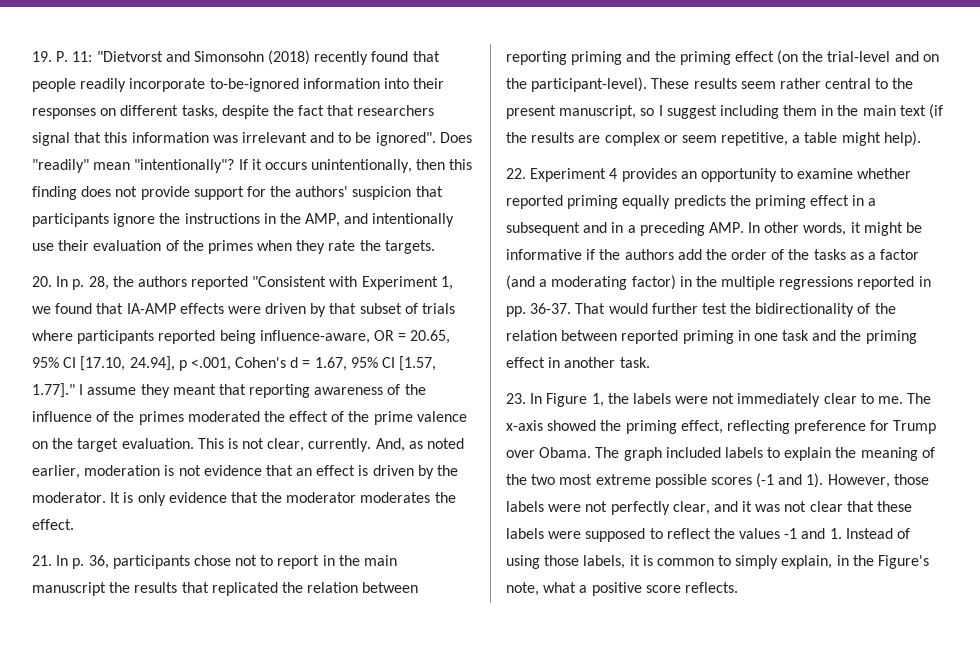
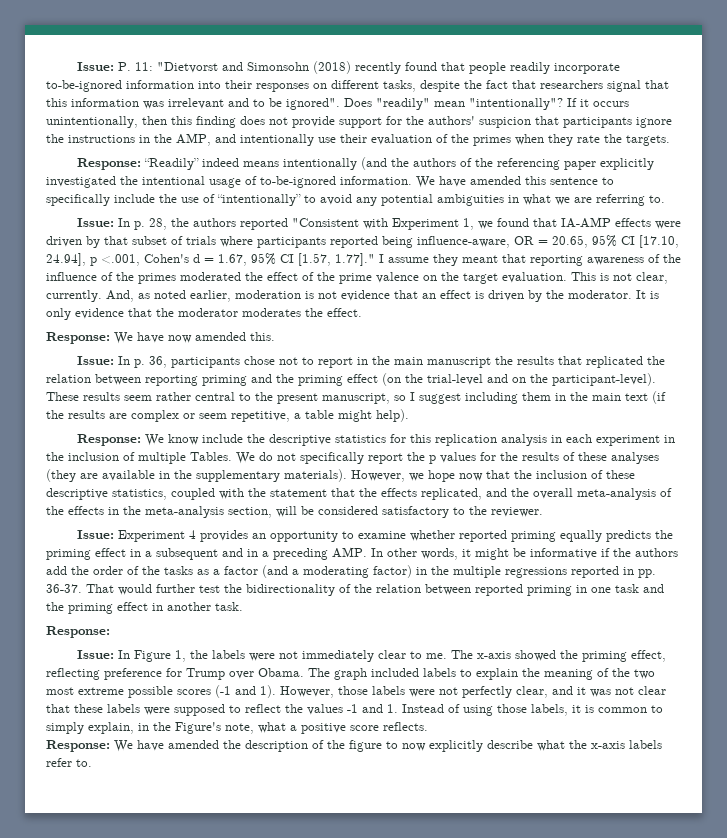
- 19. P. 11: "Dietvorst and Simonsohn (2018) recently found that people readily incorporate to-be-ignored information into their responses on different tasks, despite the fact that researchers signal that this information was irrelevant and to be ignored".
+ Issue: P. 11: "Dietvorst and Simonsohn (2018) recently found that people readily incorporate to-be-ignored information into their responses on different tasks, despite the fact that researchers signal that this information was irrelevant and to be ignored".
- 20. In p. 28, the authors reported "Consistent with Experiment 1, we found that IA-AMP effects were driven by that subset of trials where participants reported being influence-aware, OR = 20.65, 95% CI [17.10, 24.94], p <.001, Cohen's d = 1.67, 95% CI [1.57, 1.77]." I assume they meant that reporting awareness of the influence of the primes moderated the effect of the prime valence on the target evaluation.
+ Response: “Readily” indeed means intentionally (and the authors of the referencing paper explicitly investigated the intentional usage of to-be-ignored information. We have amended this sentence to specifically include the use of “intentionally” to avoid any potential ambiguities in what we are referring to.
+ Issue: In p. 28, the authors reported "Consistent with Experiment 1, we found that IA-AMP effects were driven by that subset of trials where participants reported being influence-aware, OR = 20.65, 95% CI [17.10, 24.94], p <.001, Cohen's d = 1.67, 95% CI [1.57, 1.77]." I assume they meant that reporting awareness of the influence of the primes moderated the effect of the prime valence on the target evaluation.
- 21. In p. 36, participants chose not to report in the main manuscript the results that replicated the relation between reporting priming and the priming effect (on the trial-level and on the participant-level).
+ Response: We have now amended this.
+ Issue: In p. 36, participants chose not to report in the main manuscript the results that replicated the relation between reporting priming and the priming effect (on the trial-level and on the participant-level).
- 22. Experiment 4 provides an opportunity to examine whether reported priming equally predicts the priming effect in a subsequent and in a preceding AMP. In other words, it might be informative if the authors add the order of the tasks as a factor (and a moderating factor) in the multiple regressions reported in pp. 36-37.
+ Response: We know include the descriptive statistics for this replication analysis in each experiment in the inclusion of multiple Tables. We do not specifically report the p values for the results of these analyses (they are available in the supplementary materials). However, we hope now that the inclusion of these descriptive statistics, coupled with the statement that the effects replicated, and the overall meta-analysis of the effects in the meta-analysis section, will be considered satisfactory to the reviewer.
+ Issue: Experiment 4 provides an opportunity to examine whether reported priming equally predicts the priming effect in a subsequent and in a preceding AMP. In other words, it might be informative if the authors add the order of the tasks as a factor (and a moderating factor) in the multiple regressions reported in pp. 36-37.
  That would further test the bidirectionality of the relation between reported priming in one task and the priming effect in another task.
- 23. In Figure 1, the labels were not immediately clear to me.
+ Response:
+ Issue: In Figure 1, the labels were not immediately clear to me.
+ Response: We have amended the description of the figure to now explicitly describe what the x-axis labels refer to.

